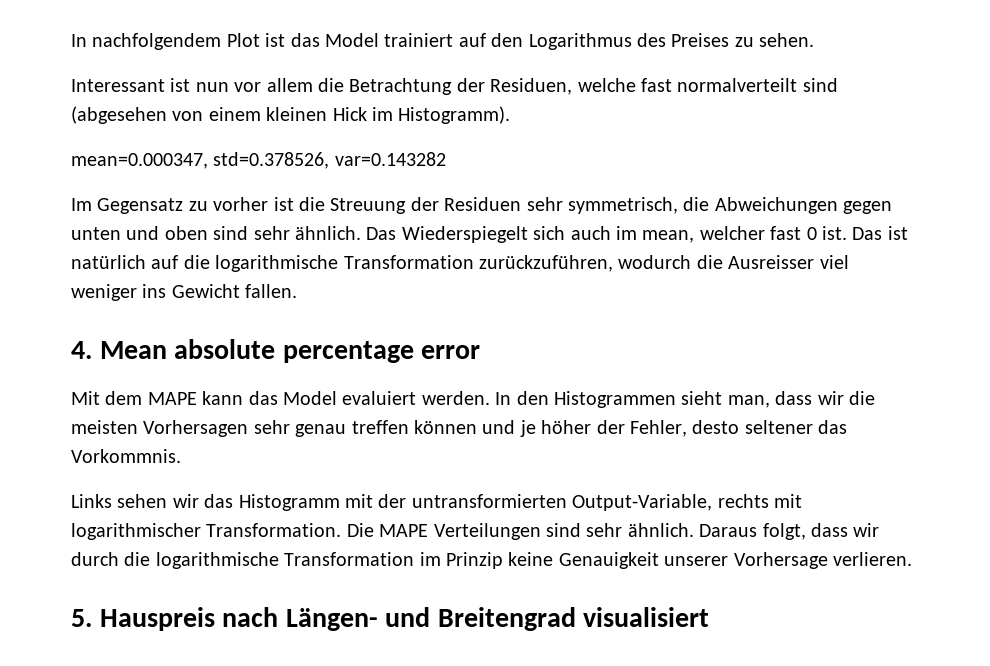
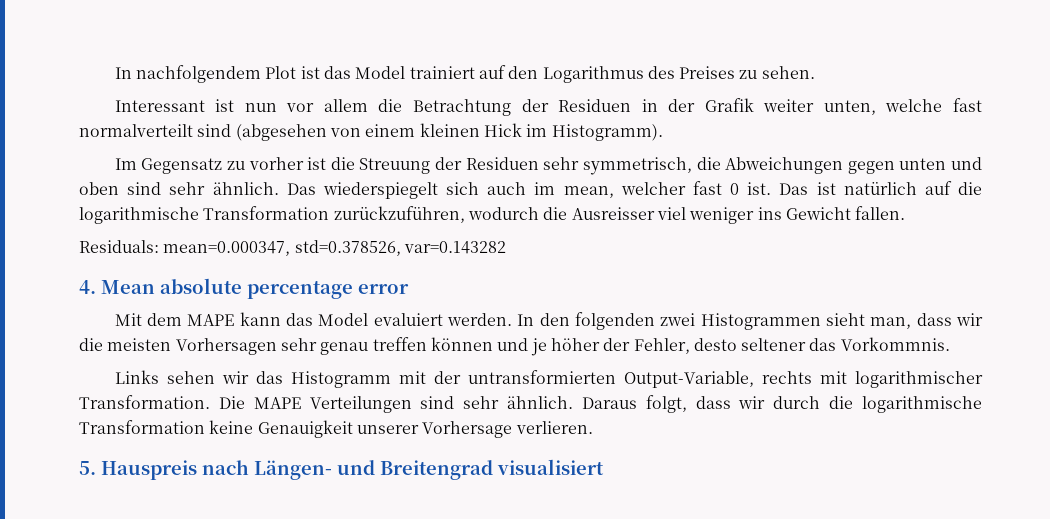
- Interessant ist nun vor allem die Betrachtung der Residuen, welche fast normalverteilt sind (abgesehen von einem kleinen Hick im Histogramm).
+ Interessant ist nun vor allem die Betrachtung der Residuen in der Grafik weiter unten, welche fast normalverteilt sind (abgesehen von einem kleinen Hick im Histogramm).
- mean=0.000347, std=0.378526, var=0.143282
- Das Wiederspiegelt sich auch im mean, welcher fast 0 ist.
+ Das wiederspiegelt sich auch im mean, welcher fast 0 ist.
+ Residuals: mean=0.000347, std=0.378526, var=0.143282
- In den Histogrammen sieht man, dass wir die meisten Vorhersagen sehr genau treffen können und je höher der Fehler, desto seltener das Vorkommnis.
+ In den folgenden zwei Histogrammen sieht man, dass wir die meisten Vorhersagen sehr genau treffen können und je höher der Fehler, desto seltener das Vorkommnis.
- Daraus folgt, dass wir durch die logarithmische Transformation im Prinzip keine Genauigkeit unserer Vorhersage verlieren.
+ Daraus folgt, dass wir durch die logarithmische Transformation keine Genauigkeit unserer Vorhersage verlieren.

